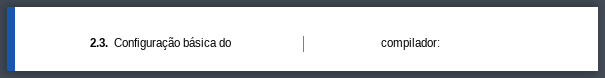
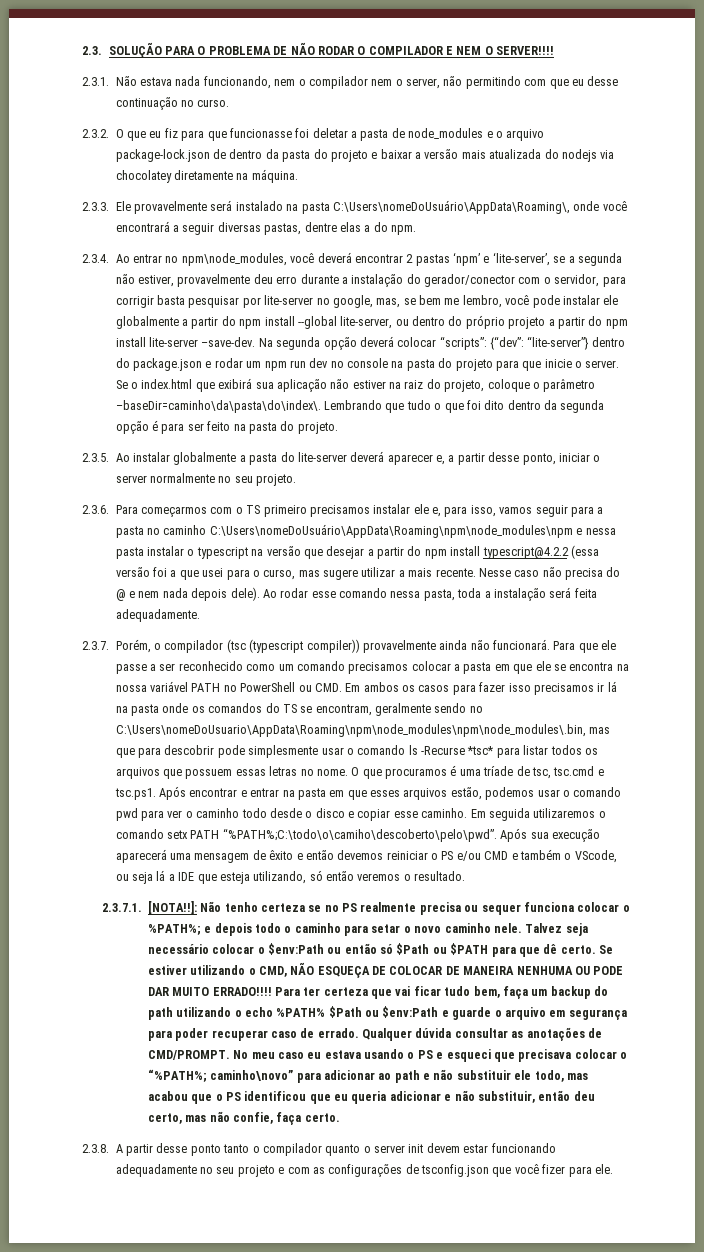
- 2.3. Configuração básica do compilador:
+ 2.3. SOLUÇÃO PARA O PROBLEMA DE NÃO RODAR O COMPILADOR E NEM O SERVER!!!!
+ 2.3.1. Não estava nada funcionando, nem o compilador nem o server, não permitindo com que eu desse continuação no curso.
+ 2.3.2. O que eu fiz para que funcionasse foi deletar a pasta de node_modules e o arquivo package-lock.json de dentro da pasta do projeto e baixar a versão mais atualizada do nodejs via chocolatey diretamente na máquina.
+ 2.3.3. Ele provavelmente será instalado na pasta C:\Users\nomeDoUsuário\AppData\Roaming\, onde você encontrará a seguir diversas pastas, dentre elas a do npm.
+ 2.3.4. Ao entrar no npm\node_modules, você deverá encontrar 2 pastas ‘npm’ e ‘lite-server’, se a segunda não estiver, provavelmente deu erro durante a instalação do gerador/conector com o servidor, para corrigir basta pesquisar por lite-server no google, mas, se bem me lembro, você pode instalar ele globalmente a partir do npm install --global lite-server, ou dentro do próprio projeto a partir do npm install lite-server –save-dev. Na segunda opção deverá colocar “scripts”: {“dev”: “lite-server”} dentro do package.json e rodar um npm run dev no console na pasta do projeto para que inicie o server. Se o index.html que exibirá sua aplicação não estiver na raiz do projeto, coloque o parâmetro –baseDir=caminho\da\pasta\do\index\. Lembrando que tudo o que foi dito dentro da segunda opção é para ser feito na pasta do projeto.
+ 2.3.5. Ao instalar globalmente a pasta do lite-server deverá aparecer e, a partir desse ponto, iniciar o server normalmente no seu projeto.
+ 2.3.6. Para começarmos com o TS primeiro precisamos instalar ele e, para isso, vamos seguir para a pasta no caminho C:\Users\nomeDoUsuário\AppData\Roaming\npm\node_modules\npm e nessa pasta instalar o typescript na versão que desejar a partir do npm install typescript@4.2.2 (essa versão foi a que usei para o curso, mas sugere utilizar a mais recente. Nesse caso não precisa do @ e nem nada depois dele). Ao rodar esse comando nessa pasta, toda a instalação será feita adequadamente.
+ 2.3.7. Porém, o compilador (tsc (typescript compiler)) provavelmente ainda não funcionará. Para que ele passe a ser reconhecido como um comando precisamos colocar a pasta em que ele se encontra na nossa variável PATH no PowerShell ou CMD. Em ambos os casos para fazer isso precisamos ir lá na pasta onde os comandos do TS se encontram, geralmente sendo no C:\Users\nomeDoUsuario\AppData\Roaming\npm\node_modules\npm\node_modules\.bin, mas que para descobrir pode simplesmente usar o comando ls -Recurse *tsc* para listar todos os arquivos que possuem essas letras no nome. O que procuramos é uma tríade de tsc, tsc.cmd e tsc.ps1. Após encontrar e entrar na pasta em que esses arquivos estão, podemos usar o comando pwd para ver o caminho todo desde o disco e copiar esse caminho. Em seguida utilizaremos o comando setx PATH “%PATH%;C:\todo\o\camiho\descoberto\pelo\pwd”. Após sua execução aparecerá uma mensagem de êxito e então devemos reiniciar o PS e/ou CMD e também o VScode, ou seja lá a IDE que esteja utilizando, só então veremos o resultado.
+ 2.3.7.1. [NOTA!!]: Não tenho certeza se no PS realmente precisa ou sequer funciona colocar o %PATH%; e depois todo o caminho para setar o novo caminho nele. Talvez seja necessário colocar o $env:Path ou então só $Path ou $PATH para que dê certo. Se estiver utilizando o CMD, NÃO ESQUEÇA DE COLOCAR DE MANEIRA NENHUMA OU PODE DAR MUITO ERRADO!!!! Para ter certeza que vai ficar tudo bem, faça um backup do path utilizando o echo %PATH% $Path ou $env:Path e guarde o arquivo em segurança para poder recuperar caso de errado. Qualquer dúvida consultar as anotações de CMD/PROMPT. No meu caso eu estava usando o PS e esqueci que precisava colocar o “%PATH%; caminho\novo” para adicionar ao path e não substituir ele todo, mas acabou que o PS identificou que eu queria adicionar e não substituir, então deu certo, mas não confie, faça certo.
+ 2.3.8. A partir desse ponto tanto o compilador quanto o server init devem estar funcionando adequadamente no seu projeto e com as configurações de tsconfig.json que você fizer para ele.

